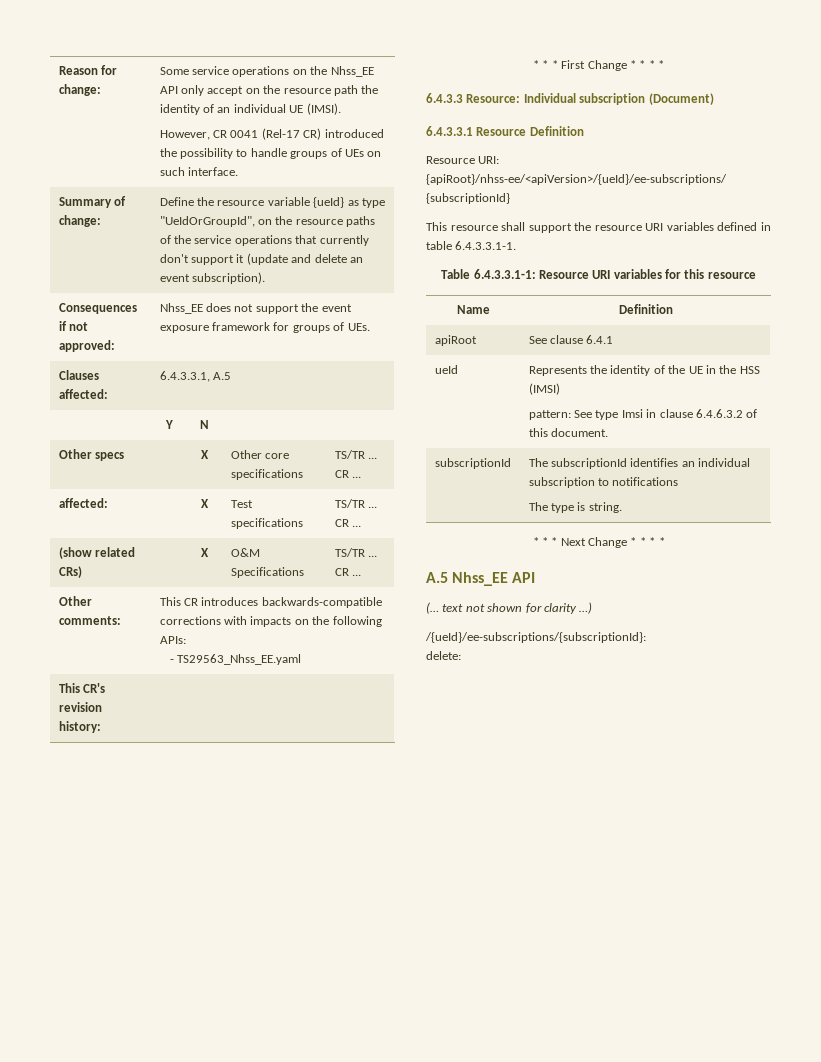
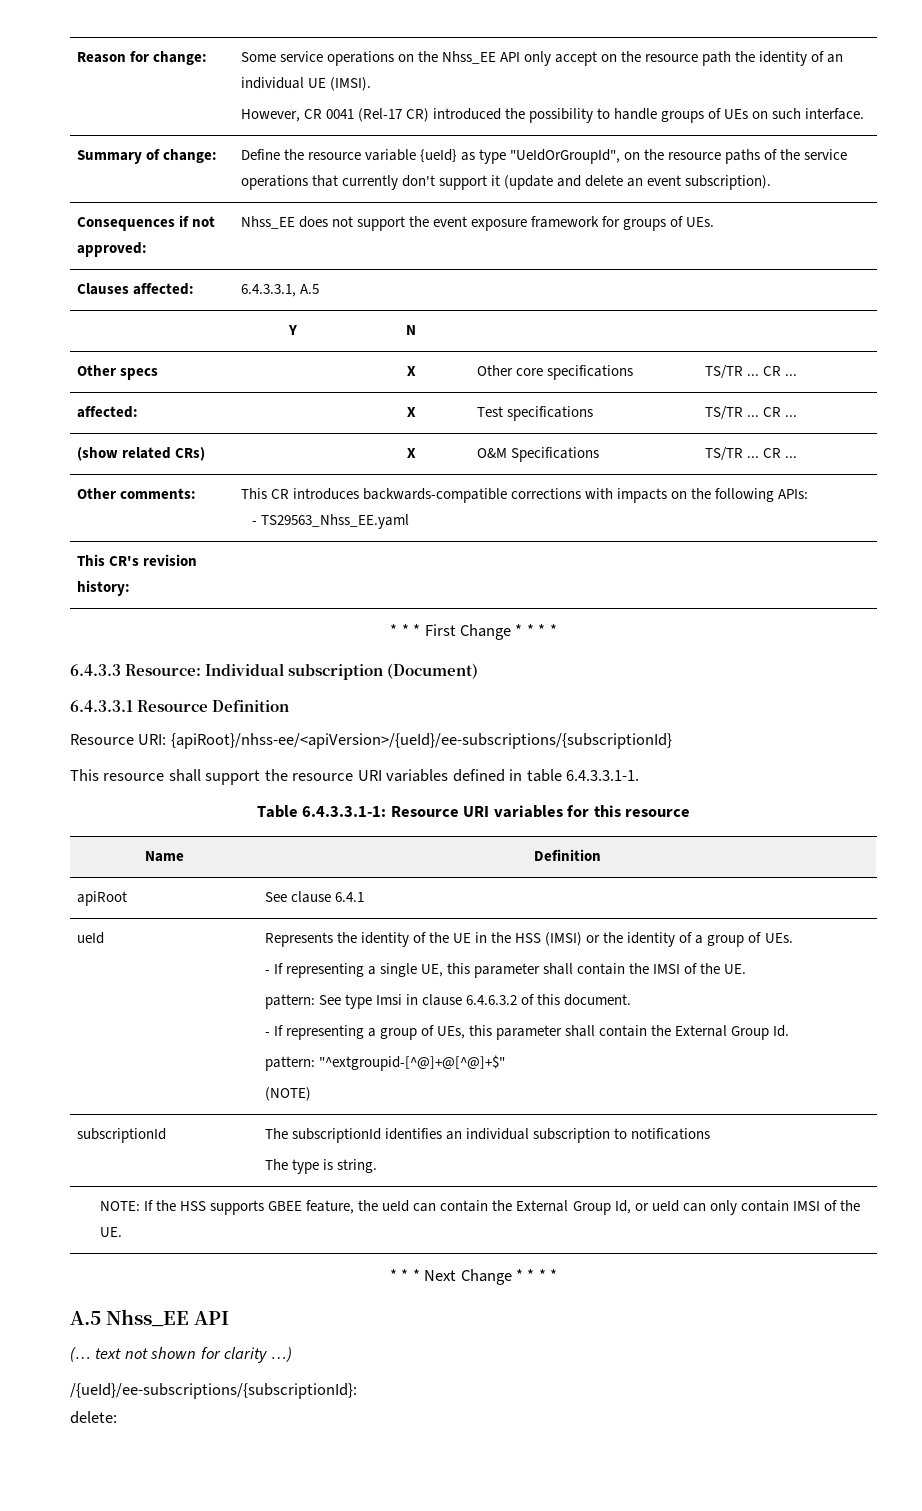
- Represents the identity of the UE in the HSS (IMSI)
+ Represents the identity of the UE in the HSS (IMSI) or the identity of a group of UEs.
+ - If representing a single UE, this parameter shall contain the IMSI of the UE.
+ - If representing a group of UEs, this parameter shall contain the External Group Id.
+ pattern: "^extgroupid-[^@]+@[^@]+$"
+ (NOTE)
+ NOTE: If the HSS supports GBEE feature, the ueId can contain the External Group Id, or ueId can only contain IMSI of the UE.

